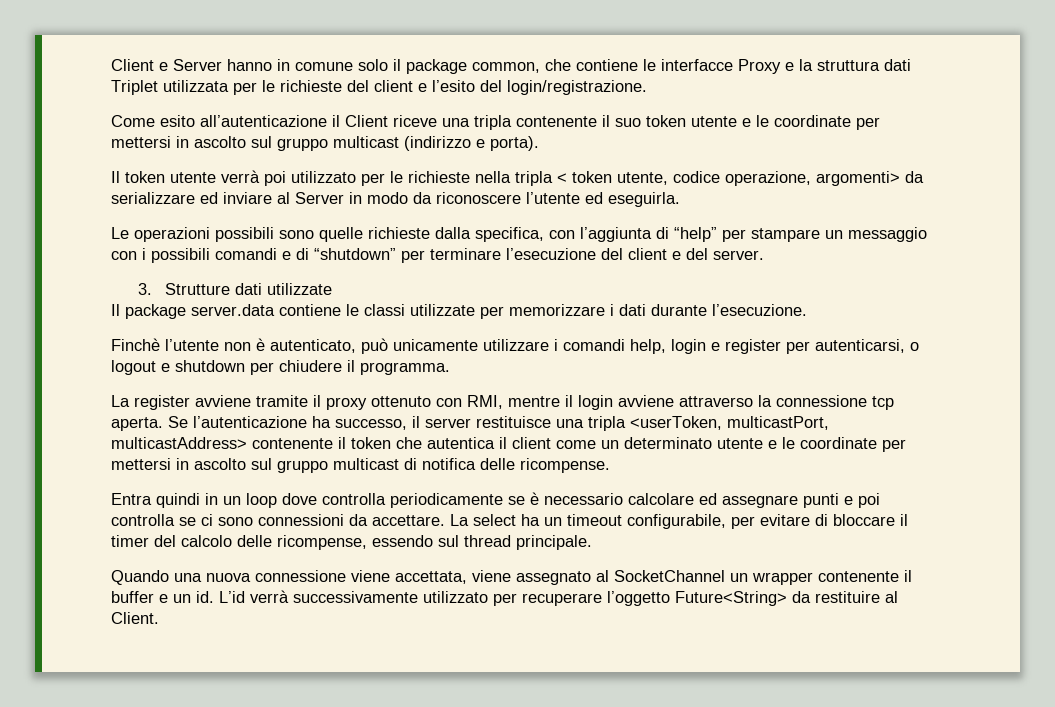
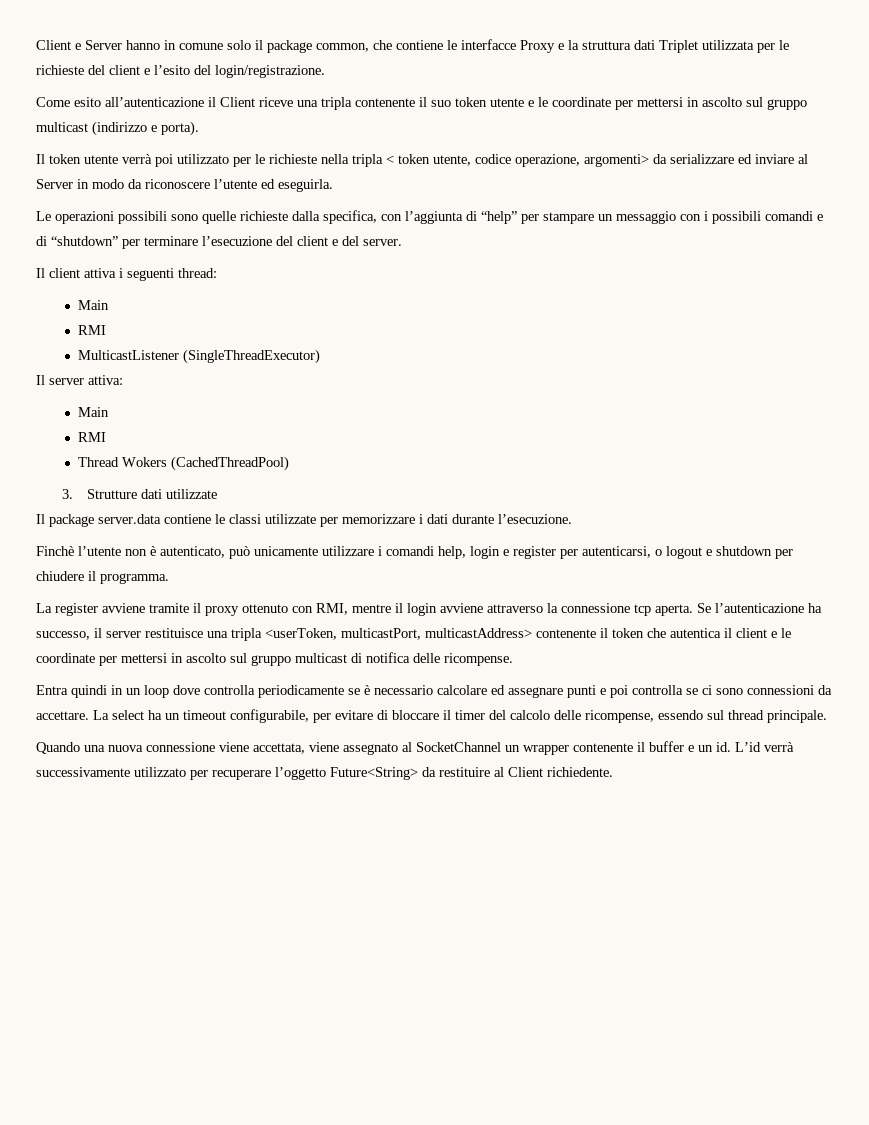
+ Il client attiva i seguenti thread:
+ Main
+ RMI
+ MulticastListener (SingleThreadExecutor)
+ Il server attiva:
+ Main
+ RMI
+ Thread Wokers (CachedThreadPool)
- Se l’autenticazione ha successo, il server restituisce una tripla <userToken, multicastPort, multicastAddress> contenente il token che autentica il client come un determinato utente e le coordinate per mettersi in ascolto sul gruppo multicast di notifica delle ricompense.
+ Se l’autenticazione ha successo, il server restituisce una tripla <userToken, multicastPort, multicastAddress> contenente il token che autentica il client e le coordinate per mettersi in ascolto sul gruppo multicast di notifica delle ricompense.
- L’id verrà successivamente utilizzato per recuperare l’oggetto Future<String> da restituire al Client.
+ L’id verrà successivamente utilizzato per recuperare l’oggetto Future<String> da restituire al Client richiedente.

